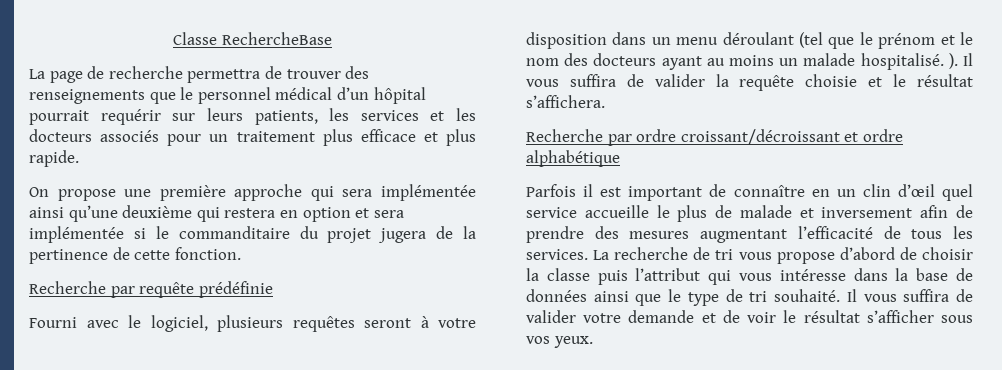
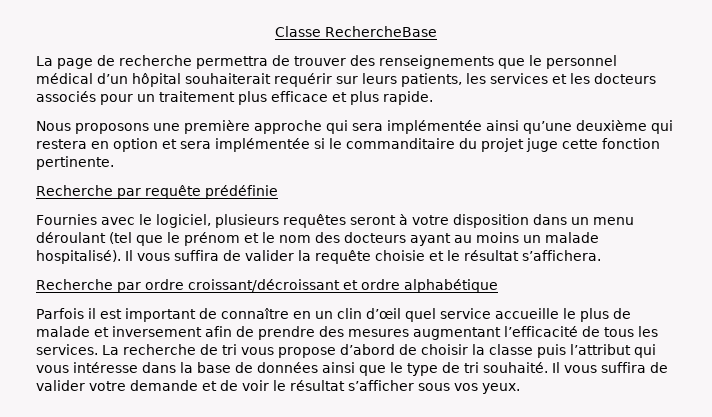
- La page de recherche permettra de trouver des renseignements que le personnel médical d’un hôpital pourrait requérir sur leurs patients, les services et les docteurs associés pour un traitement plus efficace et plus rapide.
+ La page de recherche permettra de trouver des renseignements que le personnel médical d’un hôpital souhaiterait requérir sur leurs patients, les services et les docteurs associés pour un traitement plus efficace et plus rapide.
- On propose une première approche qui sera implémentée ainsi qu’une deuxième qui restera en option et sera implémentée si le commanditaire du projet jugera de la pertinence de cette fonction.
+ Nous proposons une première approche qui sera implémentée ainsi qu’une deuxième qui restera en option et sera implémentée si le commanditaire du projet juge cette fonction pertinente.
- Fourni avec le logiciel, plusieurs requêtes seront à votre disposition dans un menu déroulant (tel que le prénom et le nom des docteurs ayant au moins un malade hospitalisé. ).
+ Fournies avec le logiciel, plusieurs requêtes seront à votre disposition dans un menu déroulant (tel que le prénom et le nom des docteurs ayant au moins un malade hospitalisé).

